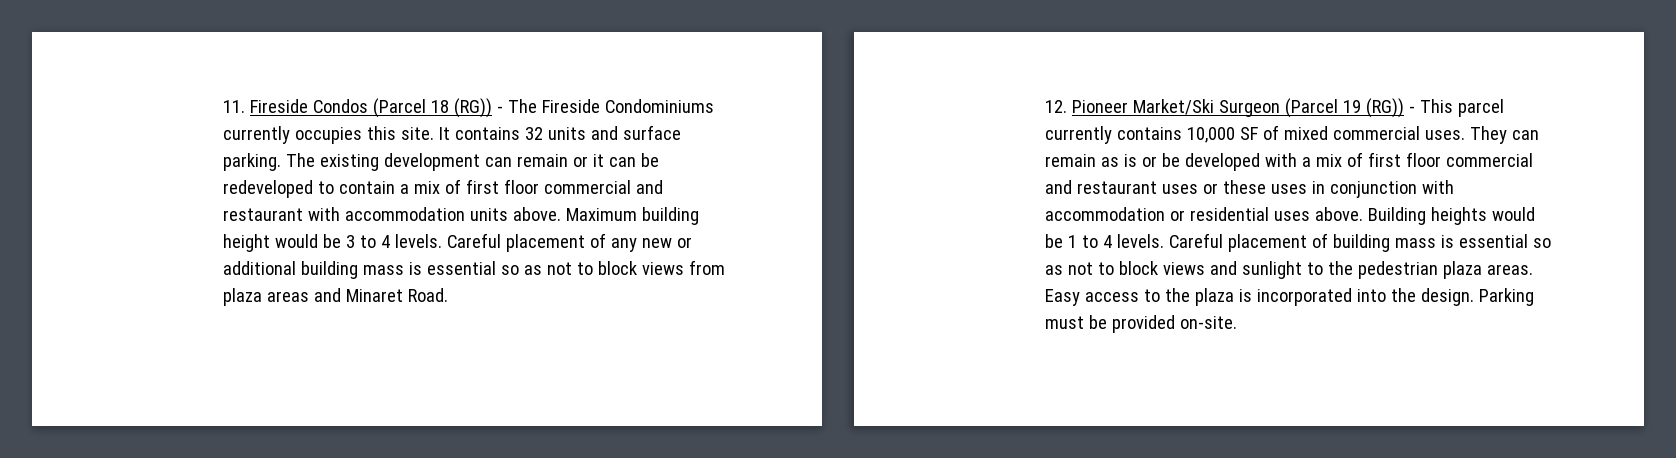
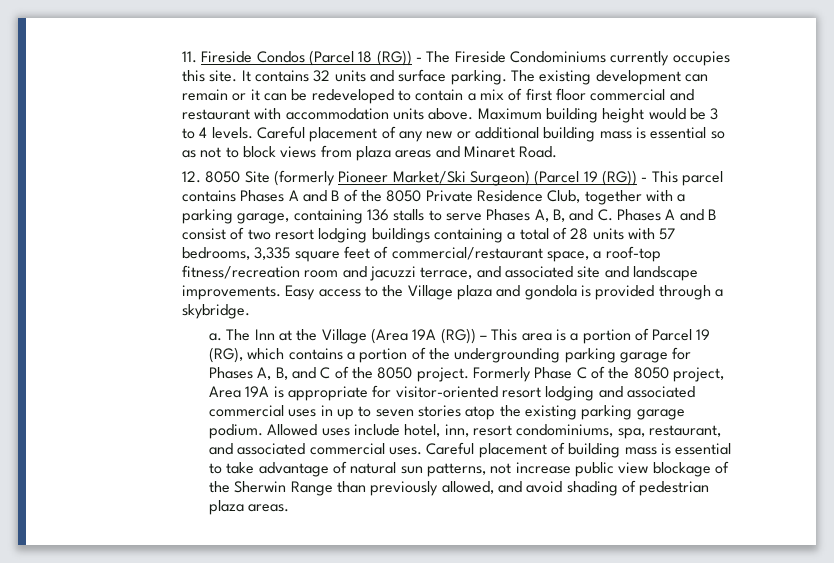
- 12. Pioneer Market/Ski Surgeon (Parcel 19 (RG)) - This parcel currently contains 10,000 SF of mixed commercial uses. They can remain as is or be developed with a mix of first floor commercial and restaurant uses or these uses in conjunction with accommodation or residential uses above. Building heights would be 1 to 4 levels.
+ 12. 8050 Site (formerly Pioneer Market/Ski Surgeon) (Parcel 19 (RG)) - This parcel contains Phases A and B of the 8050 Private Residence Club, together with a parking garage, containing 136 stalls to serve Phases A, B, and C. Phases A and B consist of two resort lodging buildings containing a total of 28 units with 57 bedrooms, 3,335 square feet of commercial/restaurant space, a roof-top fitness/recreation room and jacuzzi terrace, and associated site and landscape improvements. Easy access to the Village plaza and gondola is provided through a skybridge.
+ a. The Inn at the Village (Area 19A (RG)) – This area is a portion of Parcel 19 (RG), which contains a portion of the undergrounding parking garage for Phases A, B, and C of the 8050 project. Formerly Phase C of the 8050 project, Area 19A is appropriate for visitor-oriented resort lodging and associated commercial uses in up to seven stories atop the existing parking garage podium. Allowed uses include hotel, inn, resort condominiums, spa, restaurant, and associated commercial uses.
- Careful placement of building mass is essential so as not to block views and sunlight to the pedestrian plaza areas. Easy access to the plaza is incorporated into the design. Parking must be provided on-site.
+ Careful placement of building mass is essential to take advantage of natural sun patterns, not increase public view blockage of the Sherwin Range than previously allowed, and avoid shading of pedestrian plaza areas.

